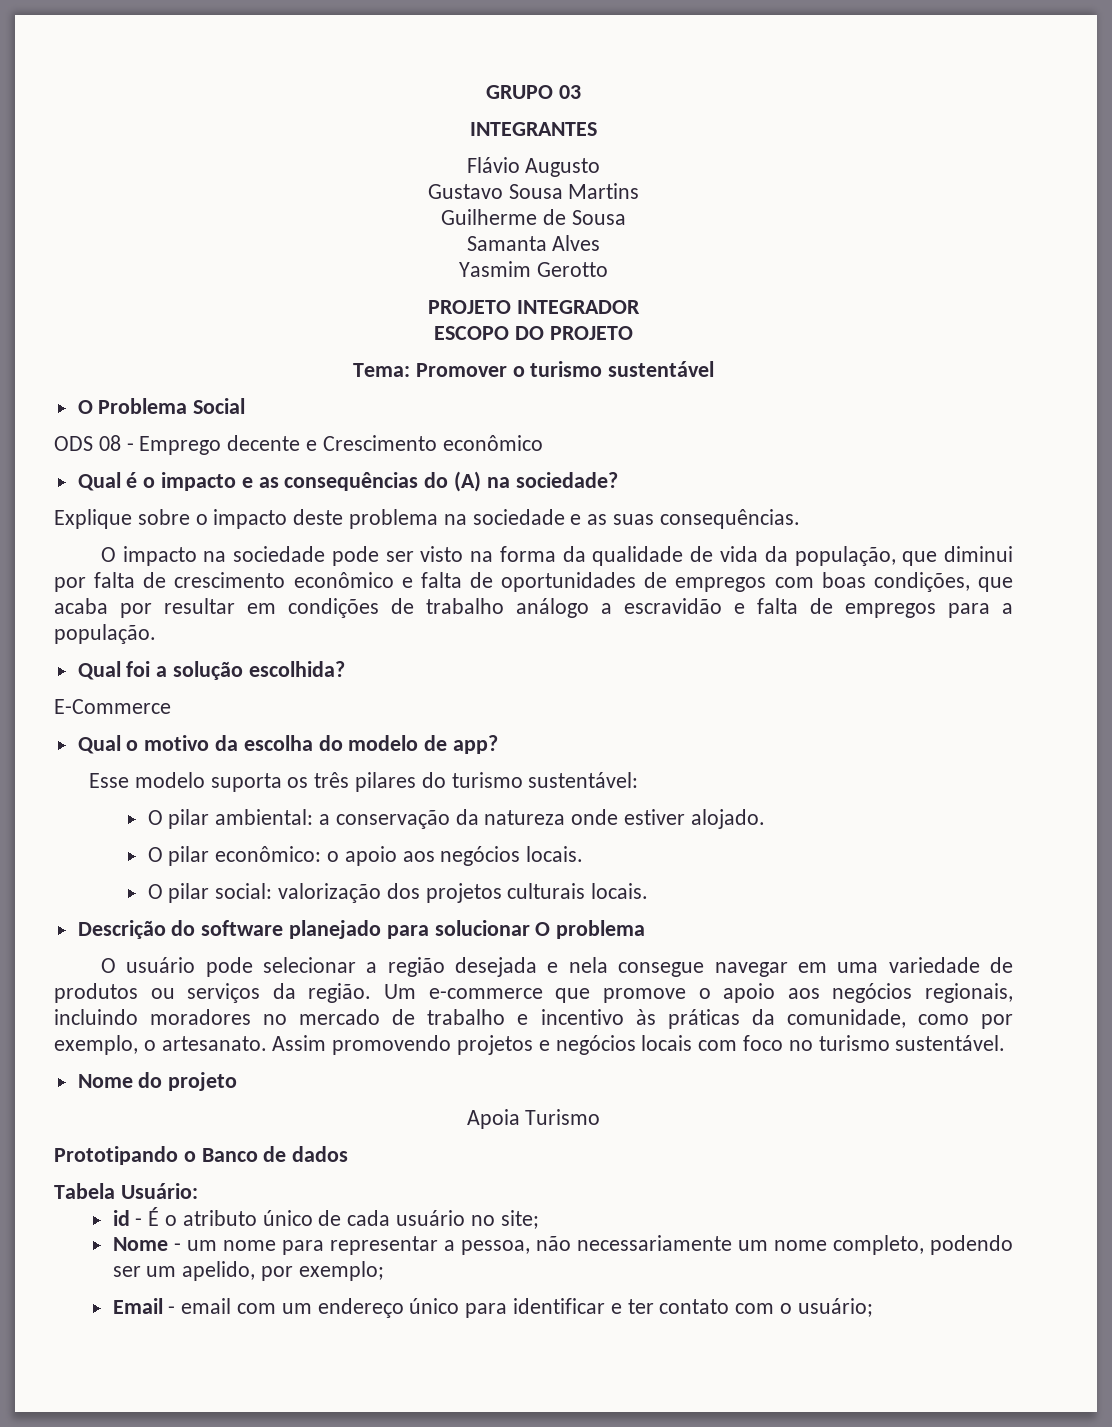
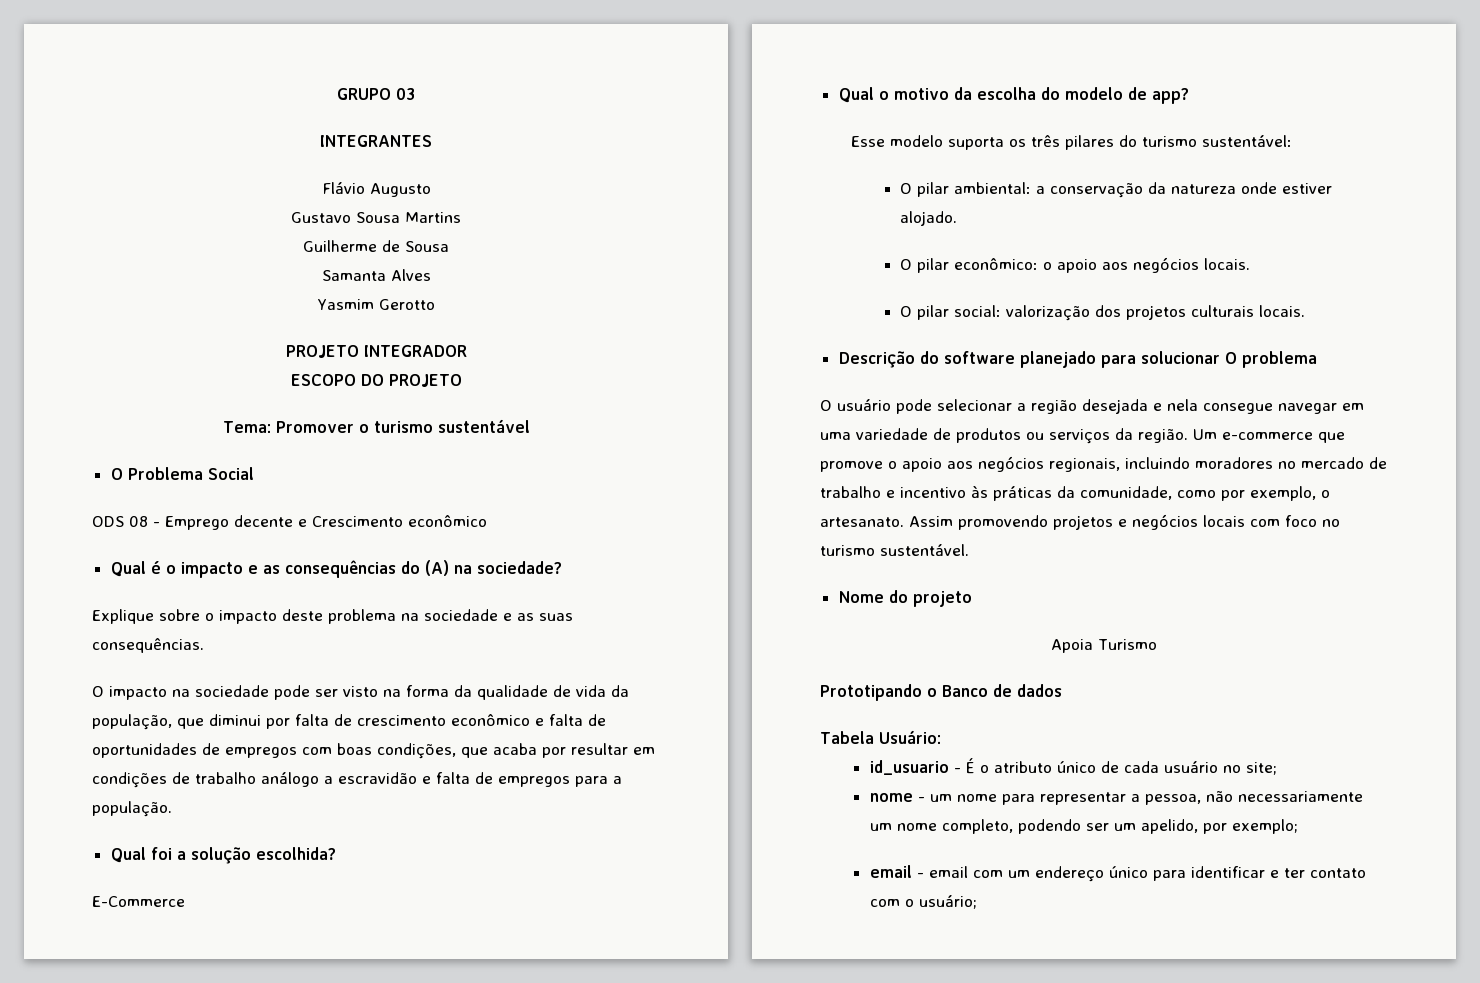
- id - É o atributo único de cada usuário no site;
+ id_usuario - É o atributo único de cada usuário no site;
- Nome - um nome para representar a pessoa, não necessariamente um nome completo, podendo ser um apelido, por exemplo;
+ nome - um nome para representar a pessoa, não necessariamente um nome completo, podendo ser um apelido, por exemplo;
- Email - email com um endereço único para identificar e ter contato com o usuário;
+ email - email com um endereço único para identificar e ter contato com o usuário;

